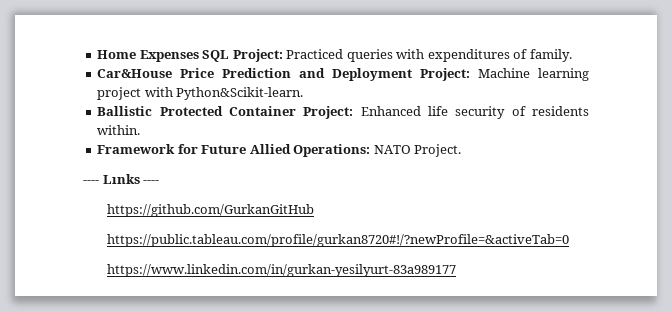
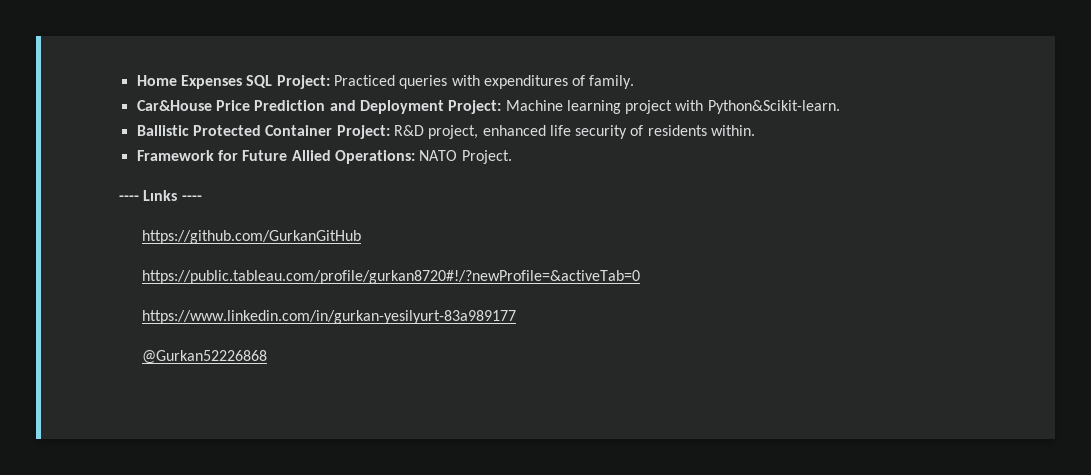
- Ballistic Protected Container Project: Enhanced life security of residents within.
+ Ballistic Protected Container Project: R&D project, enhanced life security of residents within.
+ @Gurkan52226868

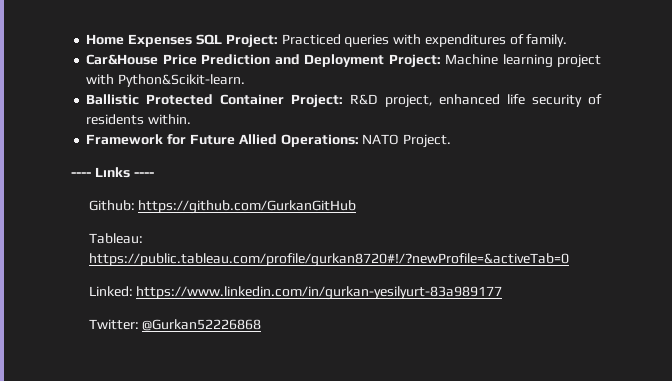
- https://github.com/GurkanGitHub
+ Github: https://github.com/GurkanGitHub
- https://public.tableau.com/profile/gurkan8720#!/?newProfile=&activeTab=0
+ Tableau: https://public.tableau.com/profile/gurkan8720#!/?newProfile=&activeTab=0
- https://www.linkedin.com/in/gurkan-yesilyurt-83a989177
+ Linked: https://www.linkedin.com/in/gurkan-yesilyurt-83a989177
- @Gurkan52226868
+ Twitter: @Gurkan52226868

